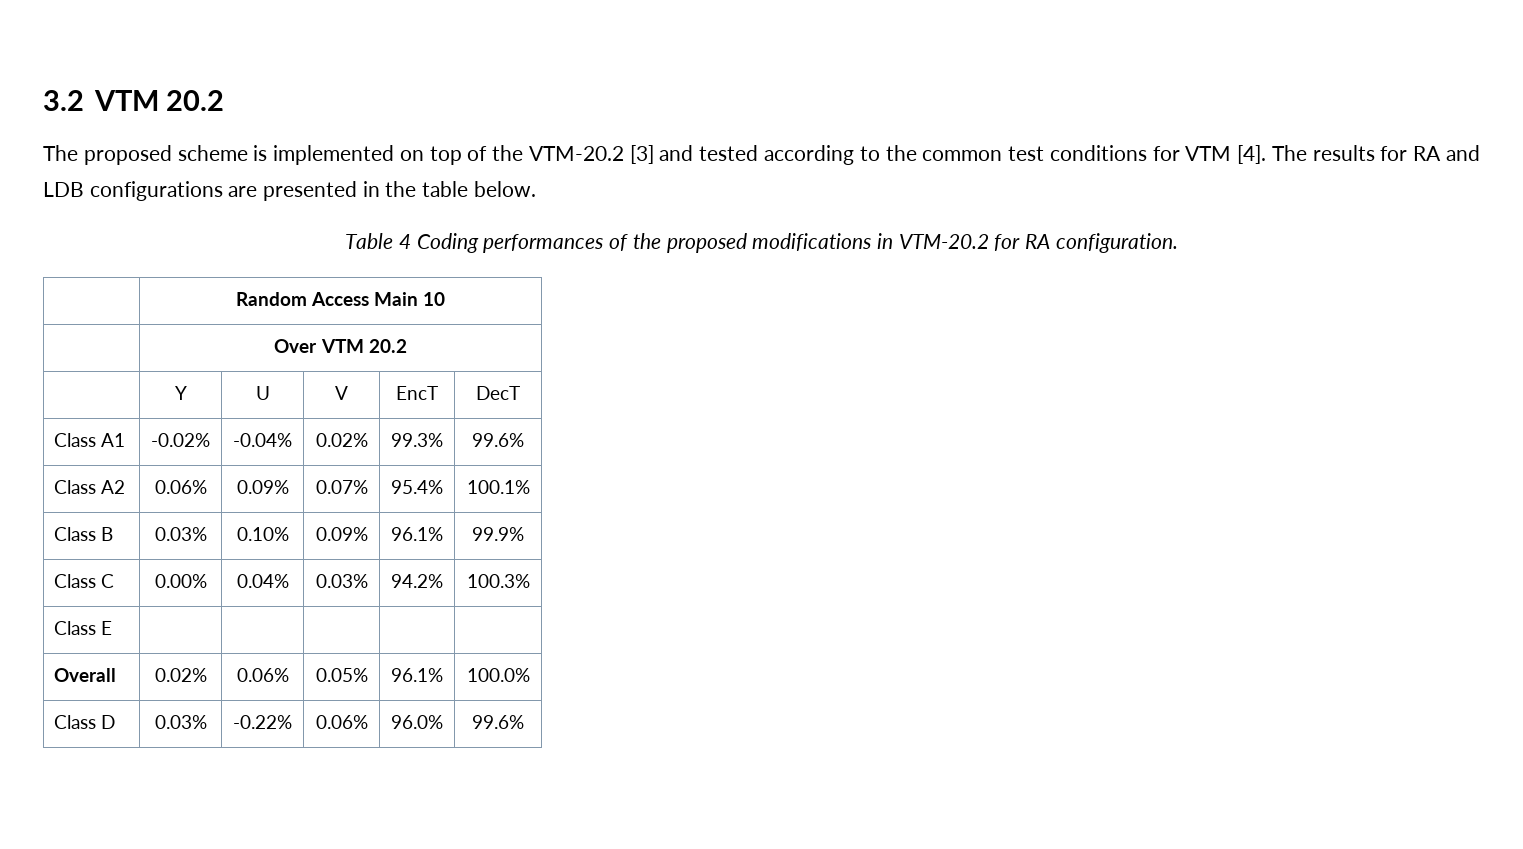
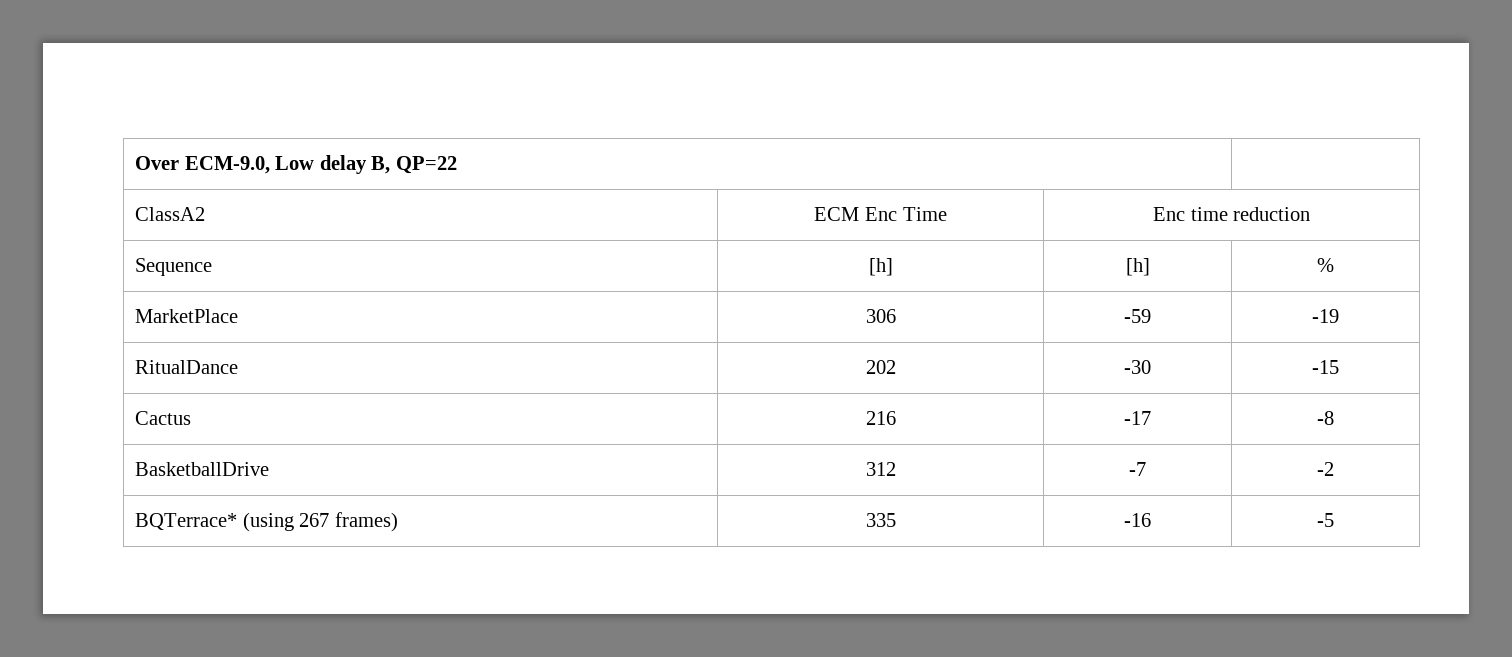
- 3.2 VTM 20.2
- The proposed scheme is implemented on top of the VTM-20.2 [3] and tested according to the common test conditions for VTM [4]. The results for RA and LDB configurations are presented in the table below.
- Table 4 Coding performances of the proposed modifications in VTM-20.2 for RA configuration.
- | Random Access Main 10
- | Over VTM 20.2
- | Y | U | V | EncT | DecT
- Class A1 | -0.02% | -0.04% | 0.02% | 99.3% | 99.6%
- Class A2 | 0.06% | 0.09% | 0.07% | 95.4% | 100.1%
- Class B | 0.03% | 0.10% | 0.09% | 96.1% | 99.9%
- Class C | 0.00% | 0.04% | 0.03% | 94.2% | 100.3%
- Class E | | | | |
- Overall | 0.02% | 0.06% | 0.05% | 96.1% | 100.0%
- Class D | 0.03% | -0.22% | 0.06% | 96.0% | 99.6%
+ Over ECM-9.0, Low delay B, QP=22 |
+ ClassA2 | ECM Enc Time | Enc time reduction
+ Sequence | [h] | [h] | %
+ MarketPlace | 306 | -59 | -19
+ RitualDance | 202 | -30 | -15
+ Cactus | 216 | -17 | -8
+ BasketballDrive | 312 | -7 | -2
+ BQTerrace* (using 267 frames) | 335 | -16 | -5

